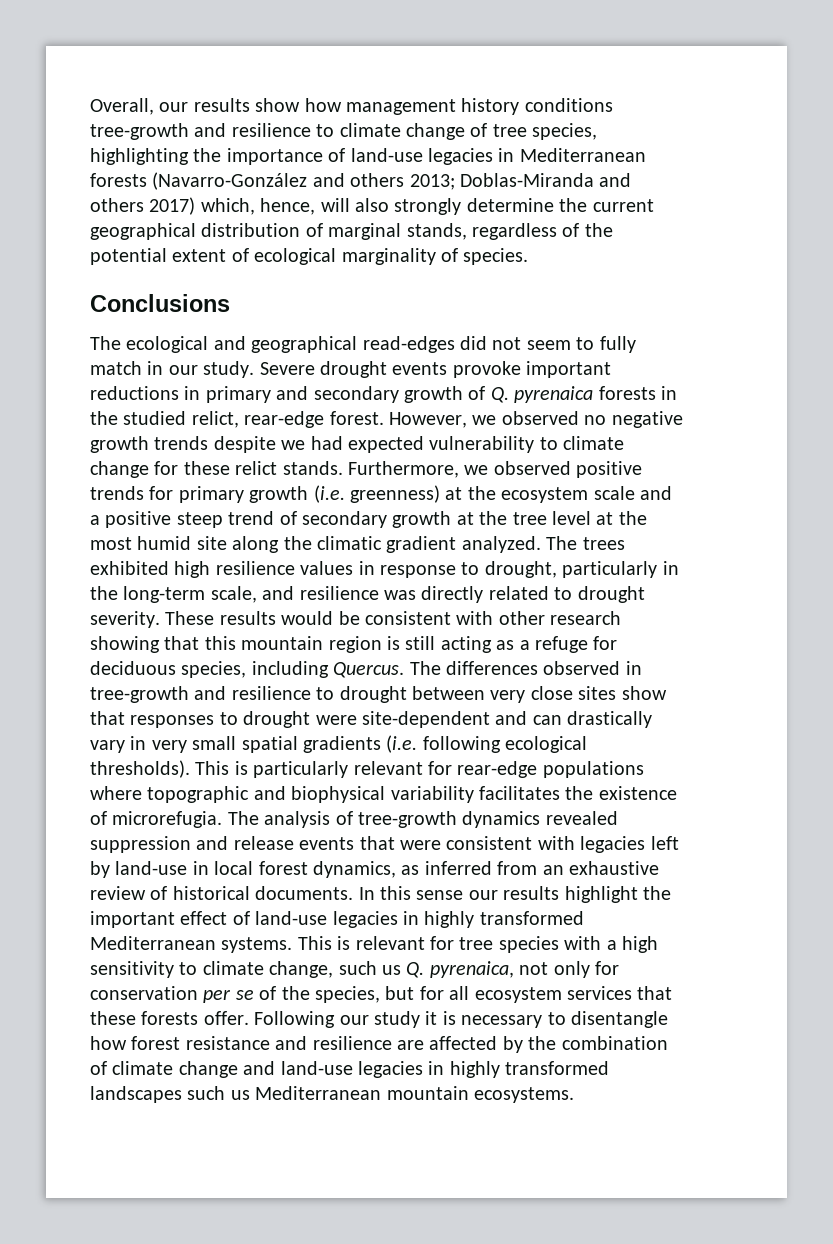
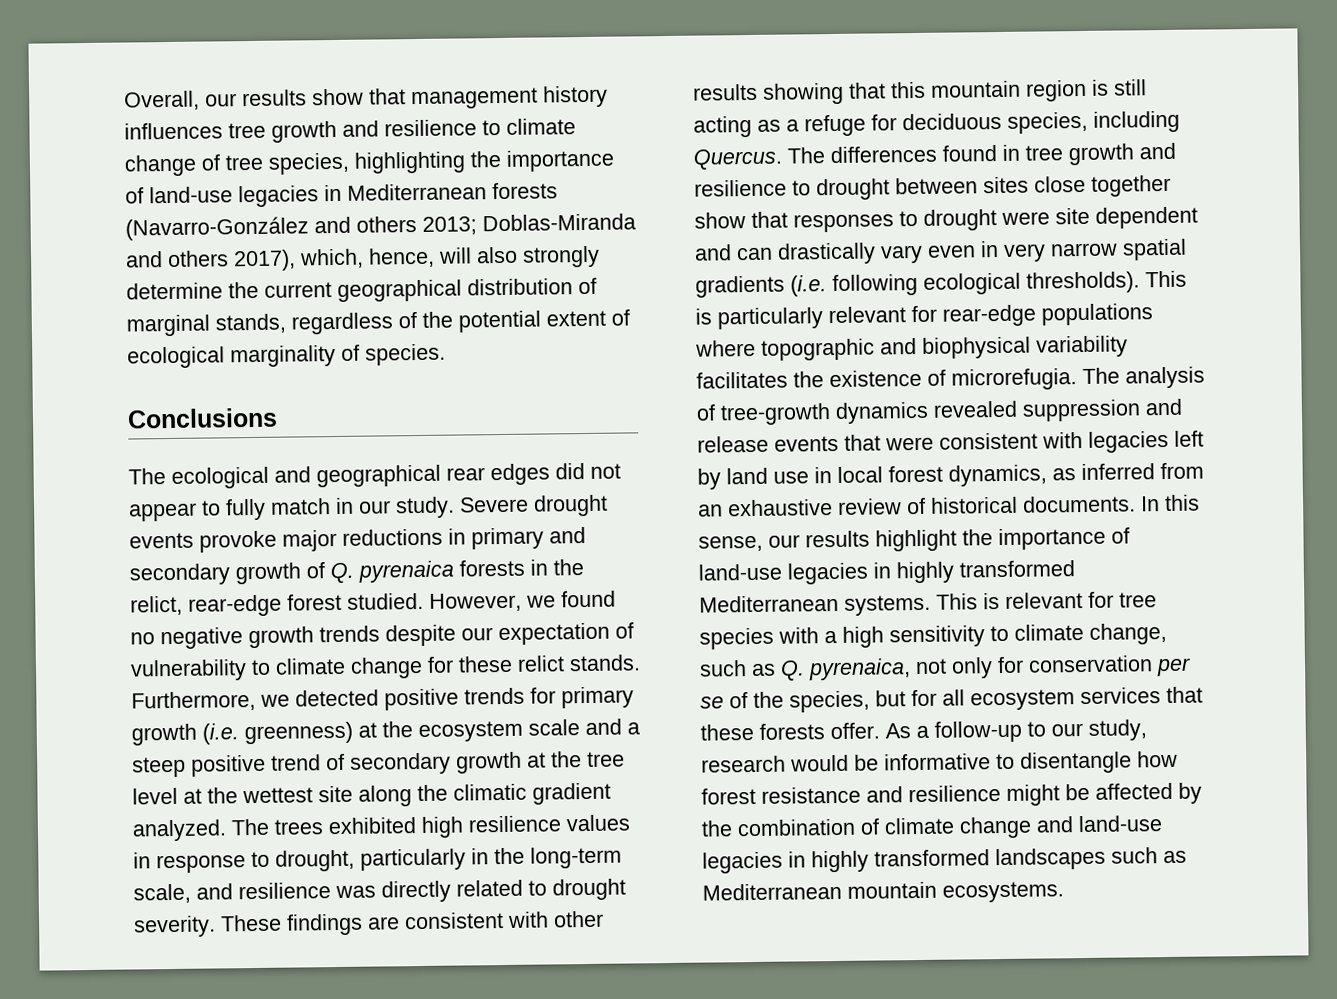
- Overall, our results show how management history conditions tree-growth and resilience to climate change of tree species, highlighting the importance of land-use legacies in Mediterranean forests (Navarro-González and others 2013; Doblas-Miranda and others 2017) which, hence, will also strongly determine the current geographical distribution of marginal stands, regardless of the potential extent of ecological marginality of species.
+ Overall, our results show that management history influences tree growth and resilience to climate change of tree species, highlighting the importance of land-use legacies in Mediterranean forests (Navarro-González and others 2013; Doblas-Miranda and others 2017), which, hence, will also strongly determine the current geographical distribution of marginal stands, regardless of the potential extent of ecological marginality of species.
- The ecological and geographical read-edges did not seem to fully match in our study.
+ The ecological and geographical rear edges did not appear to fully match in our study.
- Severe drought events provoke important reductions in primary and secondary growth of Q. pyrenaica forests in the studied relict, rear-edge forest.
+ Severe drought events provoke major reductions in primary and secondary growth of Q. pyrenaica forests in the relict, rear-edge forest studied.
- However, we observed no negative growth trends despite we had expected vulnerability to climate change for these relict stands.
+ However, we found no negative growth trends despite our expectation of vulnerability to climate change for these relict stands.
- Furthermore, we observed positive trends for primary growth (i.e. greenness) at the ecosystem scale and a positive steep trend of secondary growth at the tree level at the most humid site along the climatic gradient analyzed.
+ Furthermore, we detected positive trends for primary growth (i.e. greenness) at the ecosystem scale and a steep positive trend of secondary growth at the tree level at the wettest site along the climatic gradient analyzed.
- These results would be consistent with other research showing that this mountain region is still acting as a refuge for deciduous species, including Quercus.
+ These findings are consistent with other results showing that this mountain region is still acting as a refuge for deciduous species, including Quercus.
- The differences observed in tree-growth and resilience to drought between very close sites show that responses to drought were site-dependent and can drastically vary in very small spatial gradients (i.e. following ecological thresholds).
+ The differences found in tree growth and resilience to drought between sites close together show that responses to drought were site dependent and can drastically vary even in very narrow spatial gradients (i.e. following ecological thresholds).
- The analysis of tree-growth dynamics revealed suppression and release events that were consistent with legacies left by land-use in local forest dynamics, as inferred from an exhaustive review of historical documents.
+ The analysis of tree-growth dynamics revealed suppression and release events that were consistent with legacies left by land use in local forest dynamics, as inferred from an exhaustive review of historical documents.
- In this sense our results highlight the important effect of land-use legacies in highly transformed Mediterranean systems.
+ In this sense, our results highlight the importance of land-use legacies in highly transformed Mediterranean systems.
- This is relevant for tree species with a high sensitivity to climate change, such us Q. pyrenaica, not only for conservation per se of the species, but for all ecosystem services that these forests offer.
+ This is relevant for tree species with a high sensitivity to climate change, such as Q. pyrenaica, not only for conservation per se of the species, but for all ecosystem services that these forests offer.
- Following our study it is necessary to disentangle how forest resistance and resilience are affected by the combination of climate change and land-use legacies in highly transformed landscapes such us Mediterranean mountain ecosystems.
+ As a follow-up to our study, research would be informative to disentangle how forest resistance and resilience might be affected by the combination of climate change and land-use legacies in highly transformed landscapes such as Mediterranean mountain ecosystems.

